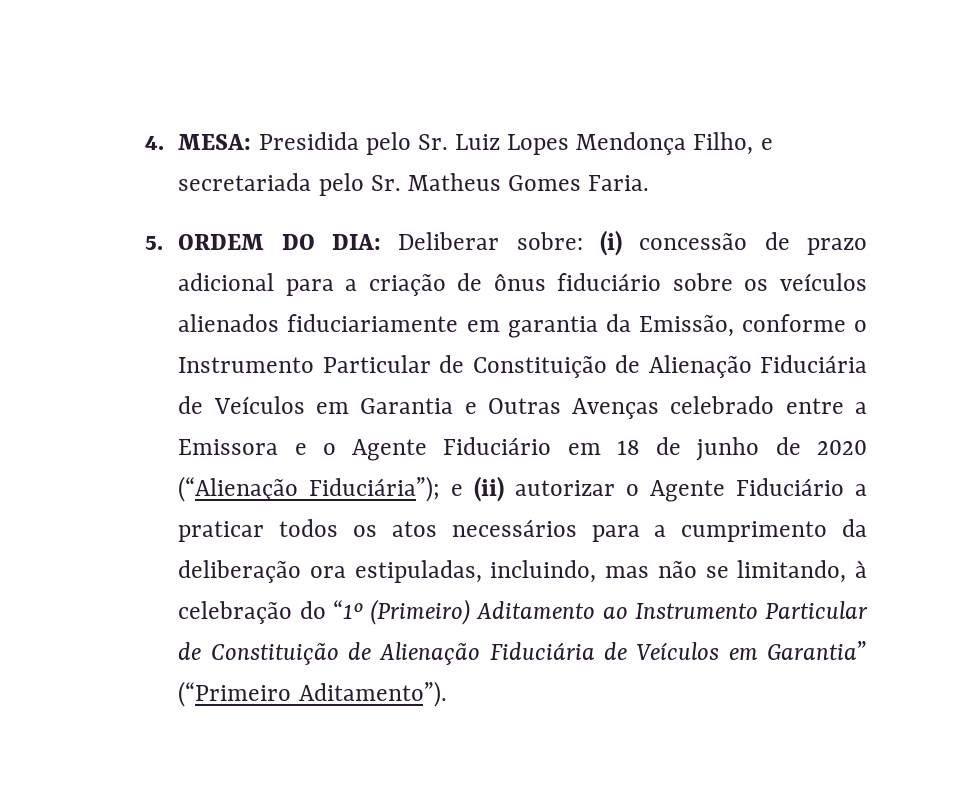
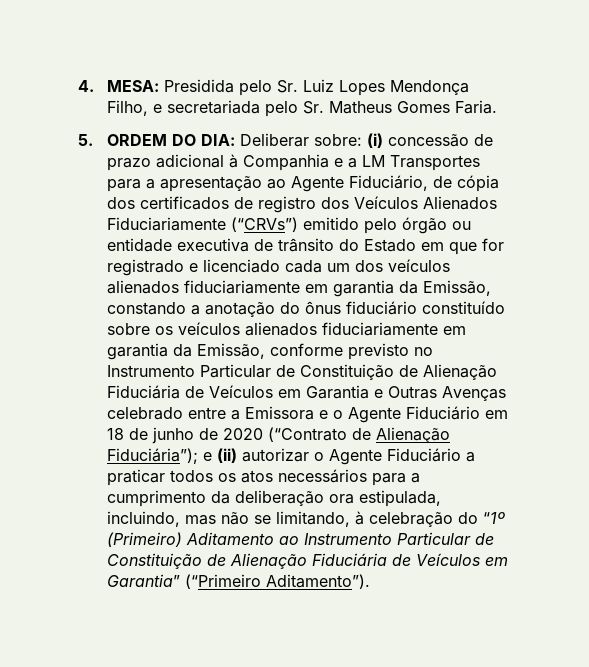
- (i) concessão de prazo adicional para a criação de ônus fiduciário sobre os veículos alienados fiduciariamente em garantia da Emissão, conforme o Instrumento Particular de Constituição de Alienação Fiduciária de Veículos em Garantia e Outras Avenças celebrado entre a Emissora e o Agente Fiduciário em 18 de junho de 2020 (“Alienação Fiduciária”);
+ (i) concessão de prazo adicional à Companhia e a LM Transportes para a apresentação ao Agente Fiduciário, de cópia dos certificados de registro dos Veículos Alienados Fiduciariamente (“CRVs”) emitido pelo órgão ou entidade executiva de trânsito do Estado em que for registrado e licenciado cada um dos veículos alienados fiduciariamente em garantia da Emissão, constando a anotação do ônus fiduciário constituído sobre os veículos alienados fiduciariamente em garantia da Emissão, conforme previsto no Instrumento Particular de Constituição de Alienação Fiduciária de Veículos em Garantia e Outras Avenças celebrado entre a Emissora e o Agente Fiduciário em 18 de junho de 2020 (“Contrato de Alienação Fiduciária”);
- e (ii) autorizar o Agente Fiduciário a praticar todos os atos necessários para a cumprimento da deliberação ora estipuladas, incluindo, mas não se limitando, à celebração do “1º (Primeiro) Aditamento ao Instrumento Particular de Constituição de Alienação Fiduciária de Veículos em Garantia” (“Primeiro Aditamento”).
+ e (ii) autorizar o Agente Fiduciário a praticar todos os atos necessários para a cumprimento da deliberação ora estipulada, incluindo, mas não se limitando, à celebração do “1º (Primeiro) Aditamento ao Instrumento Particular de Constituição de Alienação Fiduciária de Veículos em Garantia” (“Primeiro Aditamento”).

